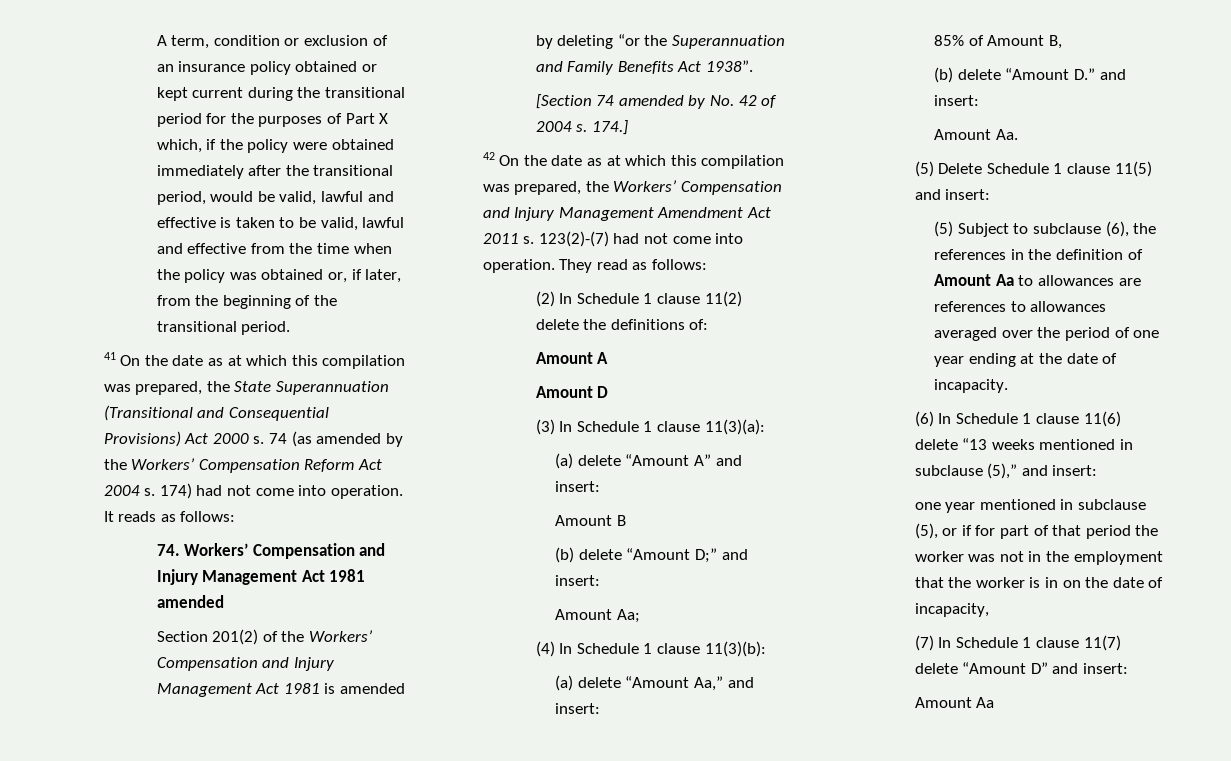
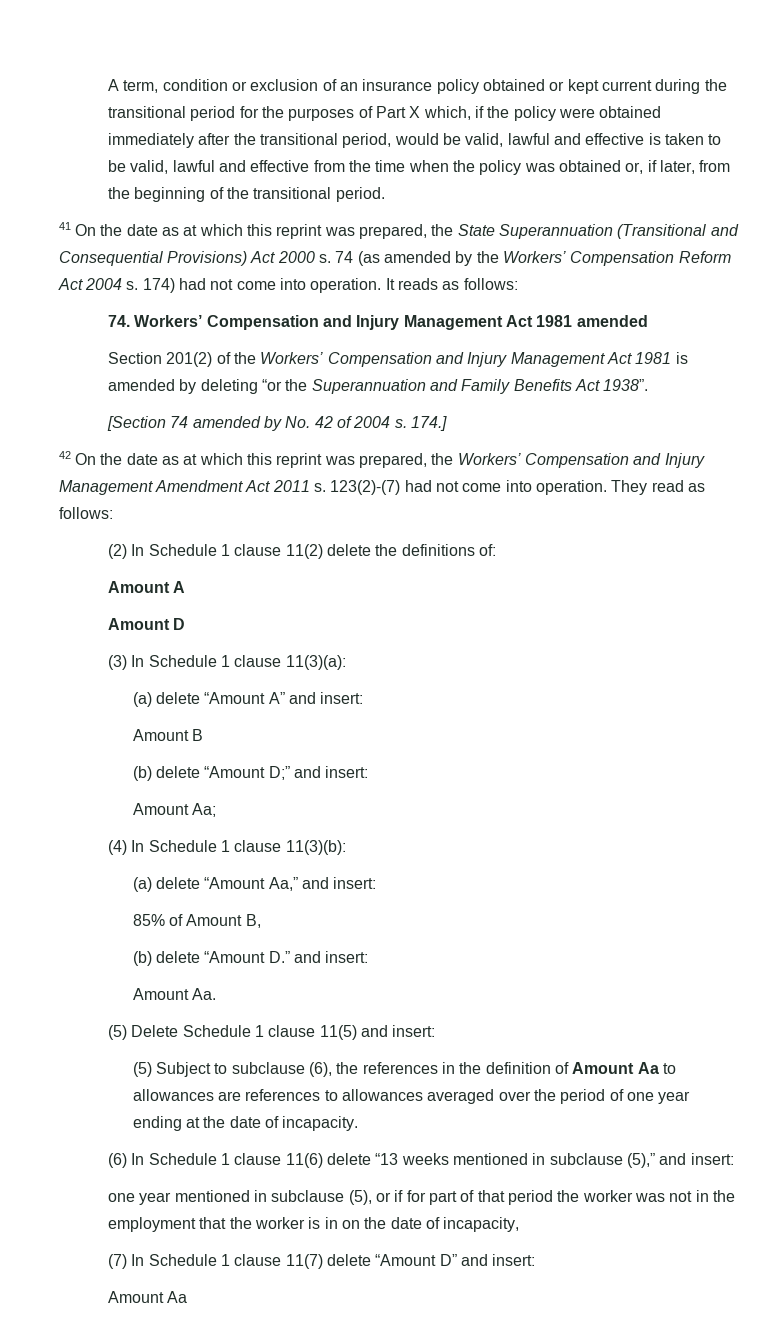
- 41 On the date as at which this compilation was prepared, the State Superannuation (Transitional and Consequential Provisions) Act 2000 s.
+ 41 On the date as at which this reprint was prepared, the State Superannuation (Transitional and Consequential Provisions) Act 2000 s.
- 42 On the date as at which this compilation was prepared, the Workers’ Compensation and Injury Management Amendment Act 2011 s.
+ 42 On the date as at which this reprint was prepared, the Workers’ Compensation and Injury Management Amendment Act 2011 s.

